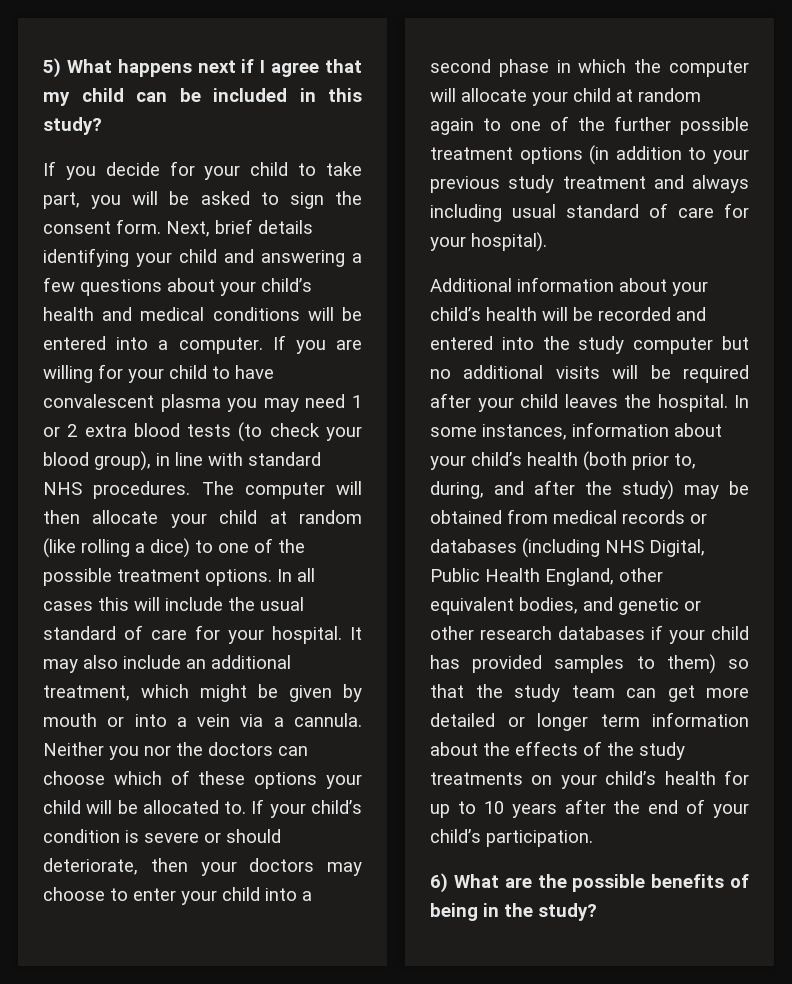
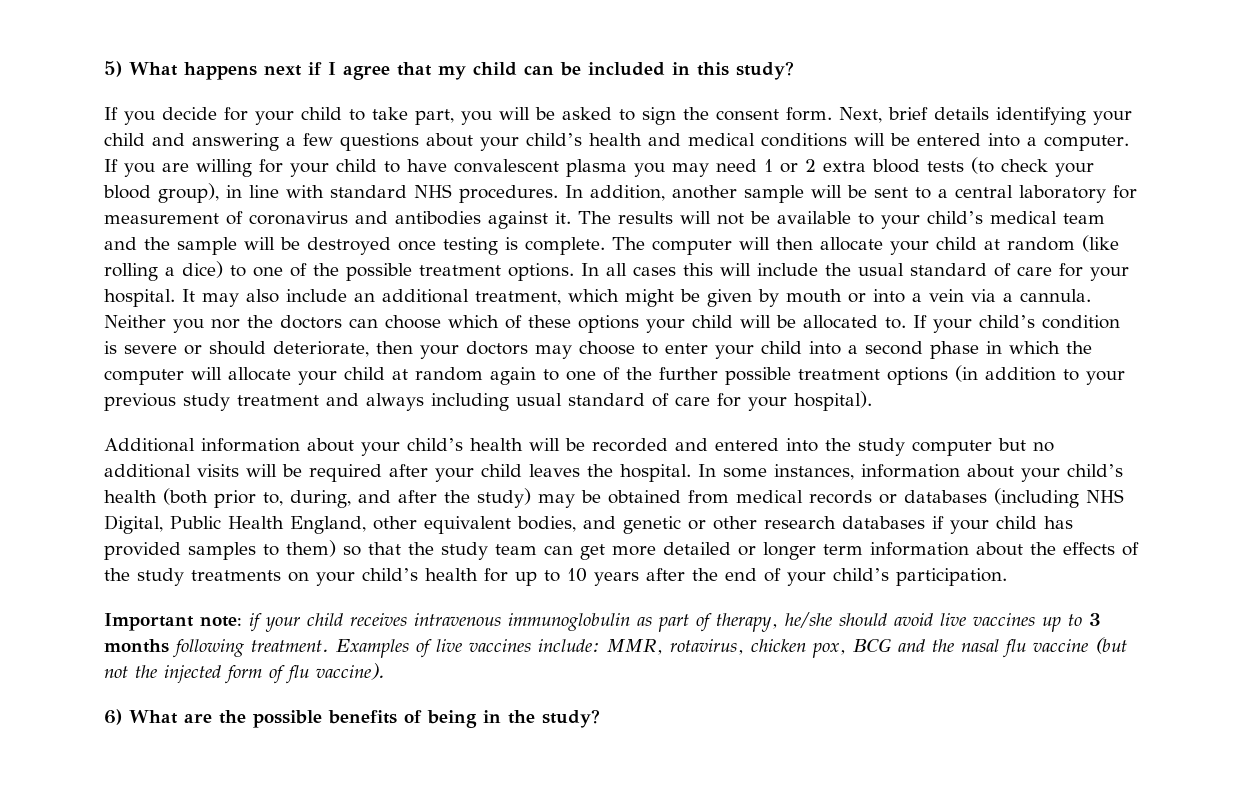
+ In addition, another sample will be sent to a central laboratory for measurement of coronavirus and antibodies against it. The results will not be available to your child’s medical team and the sample will be destroyed once testing is complete.
+ Important note: if your child receives intravenous immunoglobulin as part of therapy, he/she should avoid live vaccines up to 3 months following treatment. Examples of live vaccines include: MMR, rotavirus, chicken pox, BCG and the nasal flu vaccine (but not the injected form of flu vaccine).

